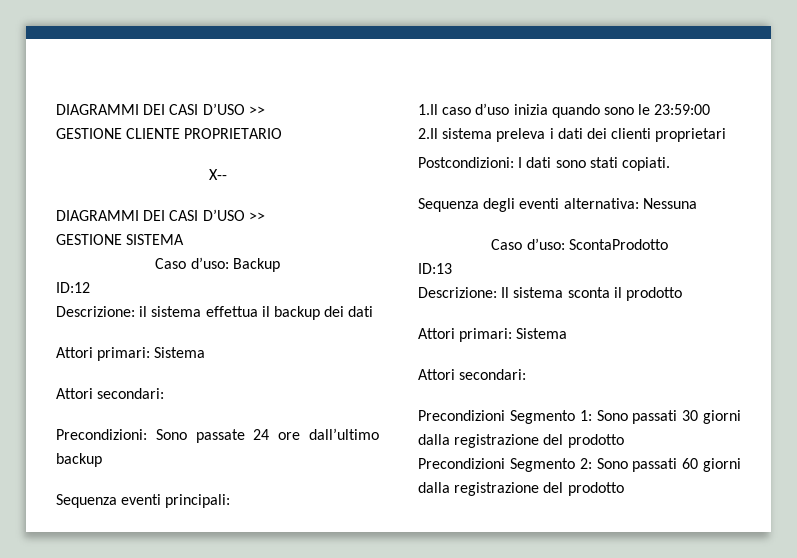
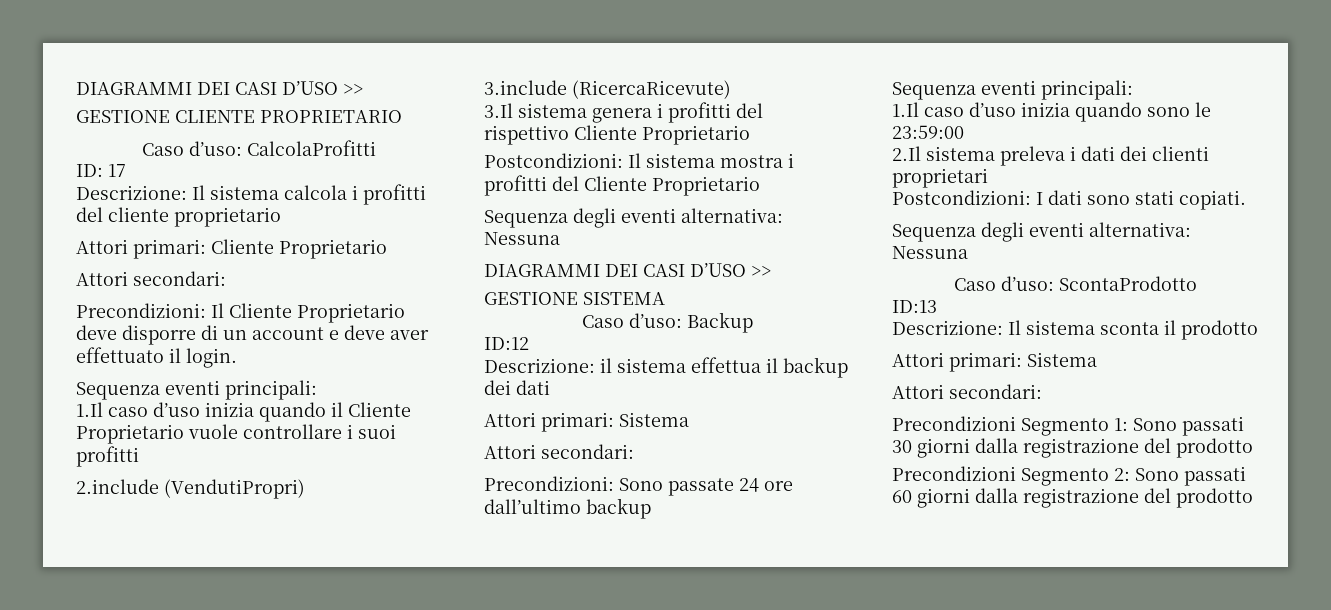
- X--
+ Caso d’uso: CalcolaProfitti
+ ID: 17
+ Descrizione: Il sistema calcola i profitti del cliente proprietario
+ Attori primari: Cliente Proprietario
+ Attori secondari:
+ Precondizioni: Il Cliente Proprietario deve disporre di un account e deve aver effettuato il login.
+ Sequenza eventi principali:
+ 1.Il caso d’uso inizia quando il Cliente Proprietario vuole controllare i suoi profitti
+ 2.include (VendutiPropri)
+ 3.include (RicercaRicevute)
+ 3.Il sistema genera i profitti del rispettivo Cliente Proprietario
+ Postcondizioni: Il sistema mostra i profitti del Cliente Proprietario
+ Sequenza degli eventi alternativa: Nessuna

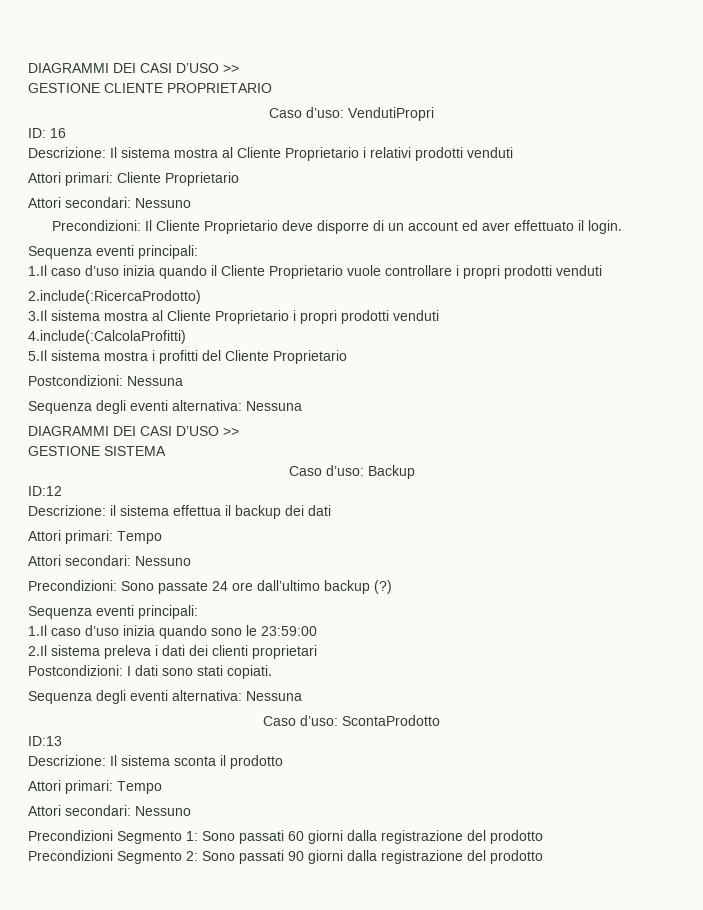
- Caso d’uso: CalcolaProfitti
+ Caso d’uso: VendutiPropri
- ID: 17
- Descrizione: Il sistema calcola i profitti del cliente proprietario
+ ID: 16
+ Descrizione: Il sistema mostra al Cliente Proprietario i relativi prodotti venduti
  Attori primari: Cliente Proprietario
- Attori secondari:
+ Attori secondari: Nessuno
- Precondizioni: Il Cliente Proprietario deve disporre di un account e deve aver effettuato il login.
+ Precondizioni: Il Cliente Proprietario deve disporre di un account ed aver effettuato il login.
- 1.Il caso d’uso inizia quando il Cliente Proprietario vuole controllare i suoi profitti
- 2.include (VendutiPropri)
- 3.include (RicercaRicevute)
- 3.Il sistema genera i profitti del rispettivo Cliente Proprietario
- Postcondizioni: Il sistema mostra i profitti del Cliente Proprietario
+ 1.Il caso d’uso inizia quando il Cliente Proprietario vuole controllare i propri prodotti venduti
+ 2.include(:RicercaProdotto)
+ 3.Il sistema mostra al Cliente Proprietario i propri prodotti venduti
+ 4.include(:CalcolaProfitti)
+ 5.Il sistema mostra i profitti del Cliente Proprietario
+ Postcondizioni: Nessuna
  Descrizione: il sistema effettua il backup dei dati
- Attori primari: Sistema
- Attori secondari:
+ Attori primari: Tempo
+ Attori secondari: Nessuno
- Precondizioni: Sono passate 24 ore dall’ultimo backup
+ Precondizioni: Sono passate 24 ore dall’ultimo backup (?)
  Descrizione: Il sistema sconta il prodotto
- Attori primari: Sistema
- Attori secondari:
+ Attori primari: Tempo
+ Attori secondari: Nessuno
- Precondizioni Segmento 1: Sono passati 30 giorni dalla registrazione del prodotto
+ Precondizioni Segmento 1: Sono passati 60 giorni dalla registrazione del prodotto
- Precondizioni Segmento 2: Sono passati 60 giorni dalla registrazione del prodotto
+ Precondizioni Segmento 2: Sono passati 90 giorni dalla registrazione del prodotto

